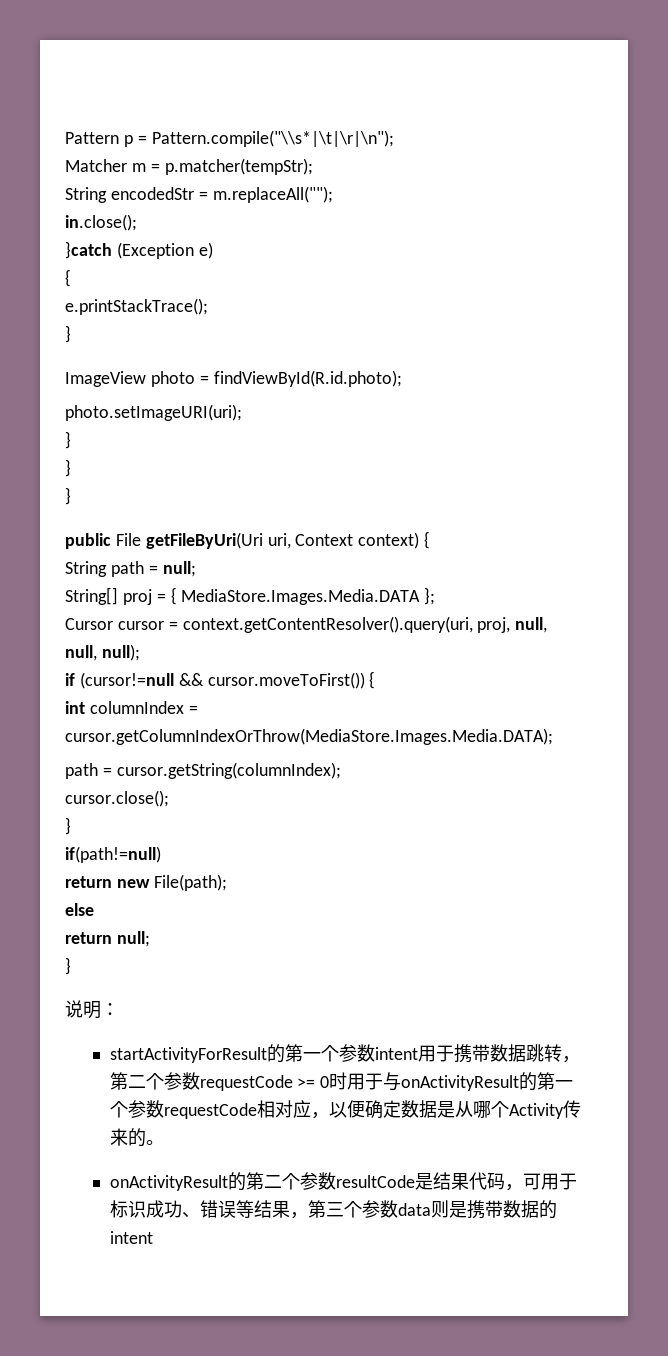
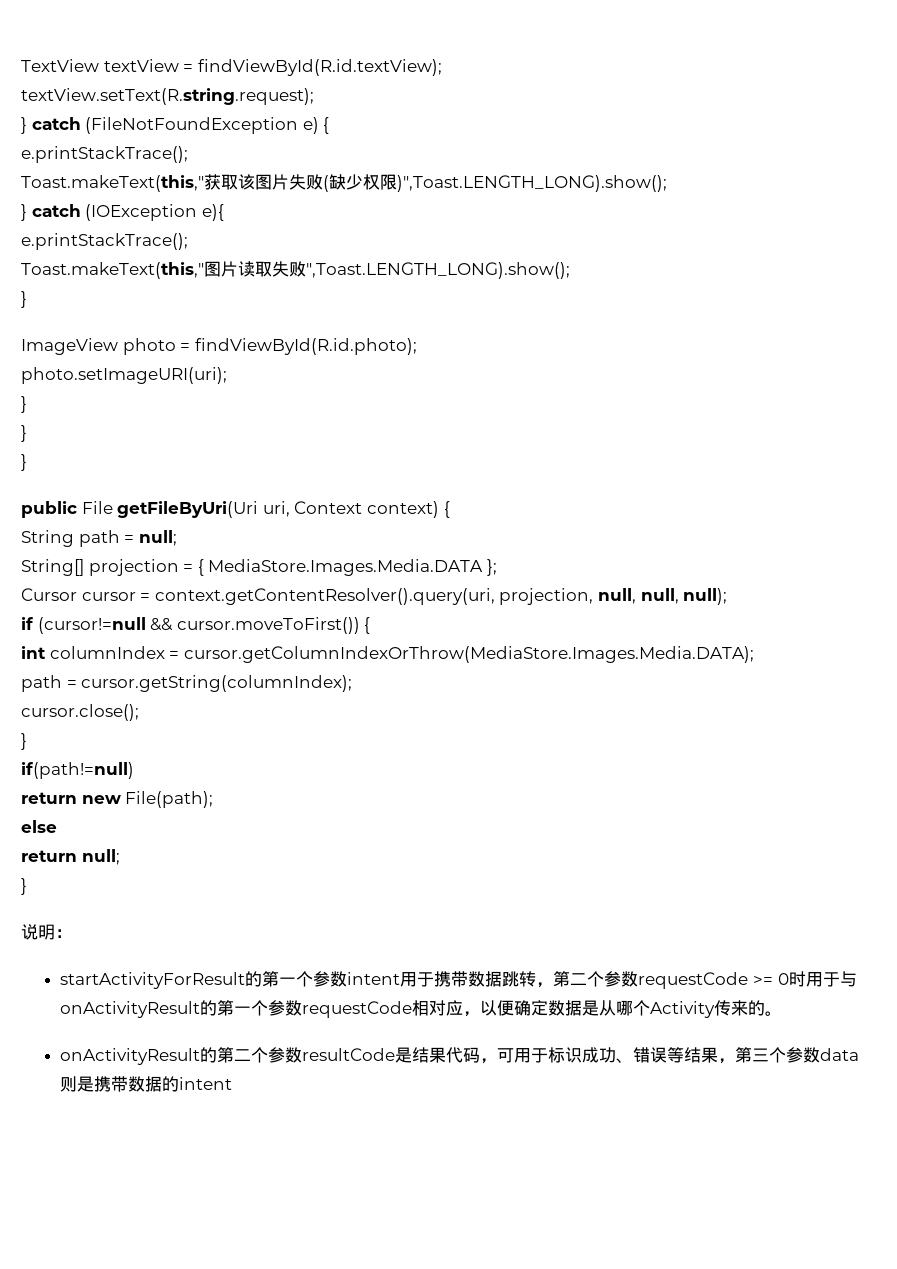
- Pattern p = Pattern.compile("\\s*|\t|\r|\n");
- Matcher m = p.matcher(tempStr);
- String encodedStr = m.replaceAll("");
- in.close();
- }catch (Exception e)
- {
+ TextView textView = findViewById(R.id.textView);
+ textView.setText(R.string.request);
+ } catch (FileNotFoundException e) {
+ Toast.makeText(this,"获取该图片失败(缺少权限)",Toast.LENGTH_LONG).show();
+ } catch (IOException e){
+ e.printStackTrace();
+ Toast.makeText(this,"图片读取失败",Toast.LENGTH_LONG).show();
- String[] proj = { MediaStore.Images.Media.DATA };
+ String[] projection = { MediaStore.Images.Media.DATA };
- Cursor cursor = context.getContentResolver().query(uri, proj, null, null, null);
+ Cursor cursor = context.getContentResolver().query(uri, projection, null, null, null);

